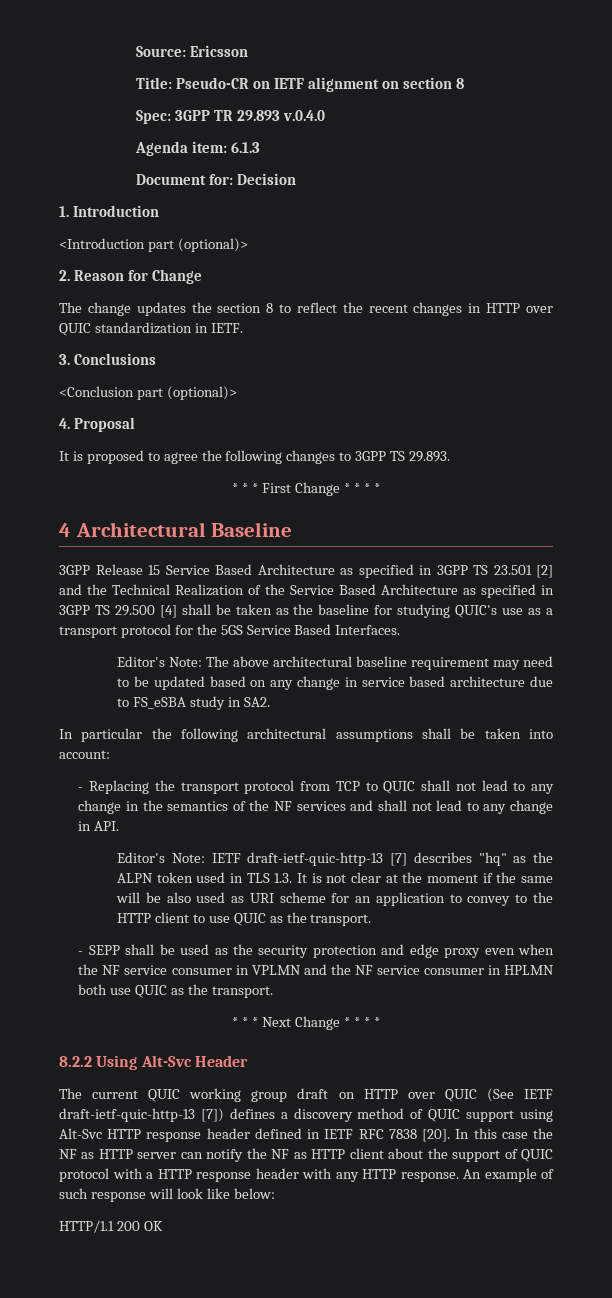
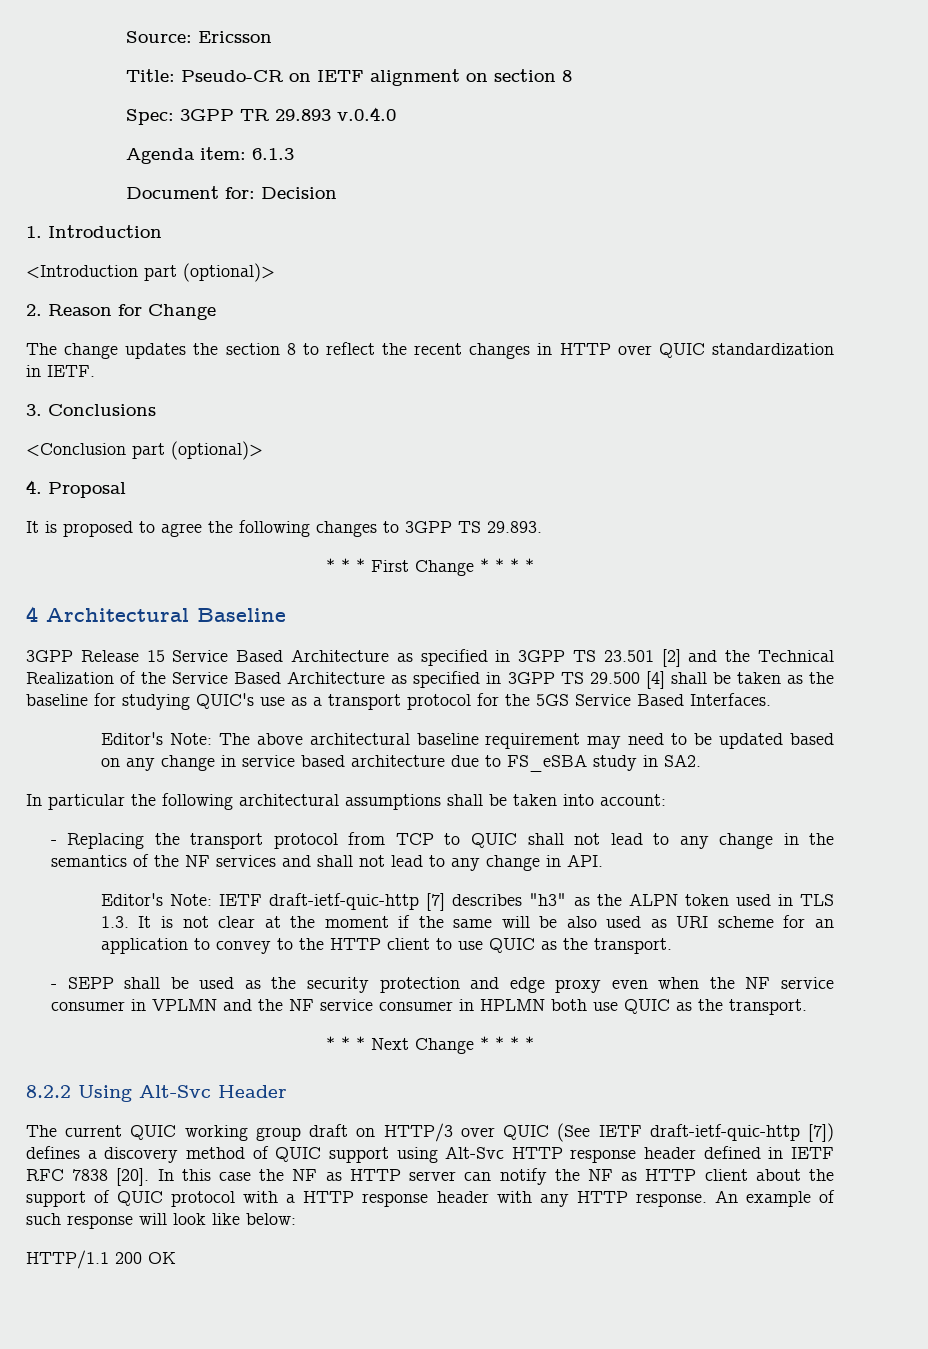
- Editor's Note: IETF draft-ietf-quic-http-13 [7] describes "hq" as the ALPN token used in TLS 1.3. It is not clear at the moment if the same will be also used as URI scheme for an application to convey to the HTTP client to use QUIC as the transport.
+ Editor's Note: IETF draft-ietf-quic-http [7] describes "h3" as the ALPN token used in TLS 1.3. It is not clear at the moment if the same will be also used as URI scheme for an application to convey to the HTTP client to use QUIC as the transport.
- The current QUIC working group draft on HTTP over QUIC (See IETF draft-ietf-quic-http-13 [7]) defines a discovery method of QUIC support using Alt-Svc HTTP response header defined in IETF RFC 7838 [20].
+ The current QUIC working group draft on HTTP/3 over QUIC (See IETF draft-ietf-quic-http [7]) defines a discovery method of QUIC support using Alt-Svc HTTP response header defined in IETF RFC 7838 [20].

